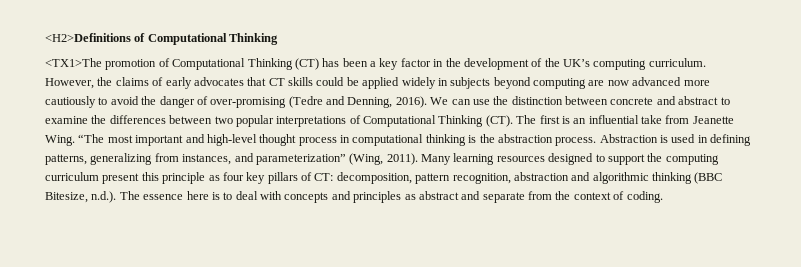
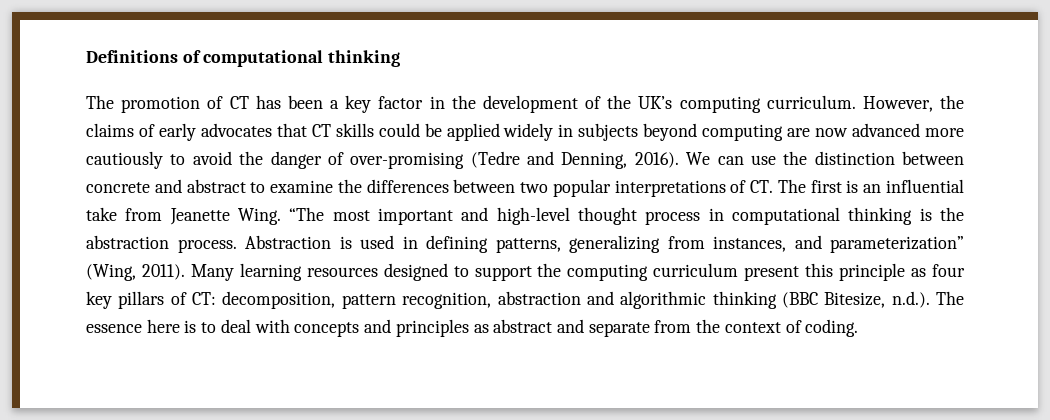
- <H2>Definitions of Computational Thinking
- <TX1>The promotion of Computational Thinking (CT) has been a key factor in the development of the UK’s computing curriculum.
+ Definitions of computational thinking
+ The promotion of CT has been a key factor in the development of the UK’s computing curriculum.
- We can use the distinction between concrete and abstract to examine the differences between two popular interpretations of Computational Thinking (CT). The first is an influential take from Jeanette Wing.
+ We can use the distinction between concrete and abstract to examine the differences between two popular interpretations of CT. The first is an influential take from Jeanette Wing.

